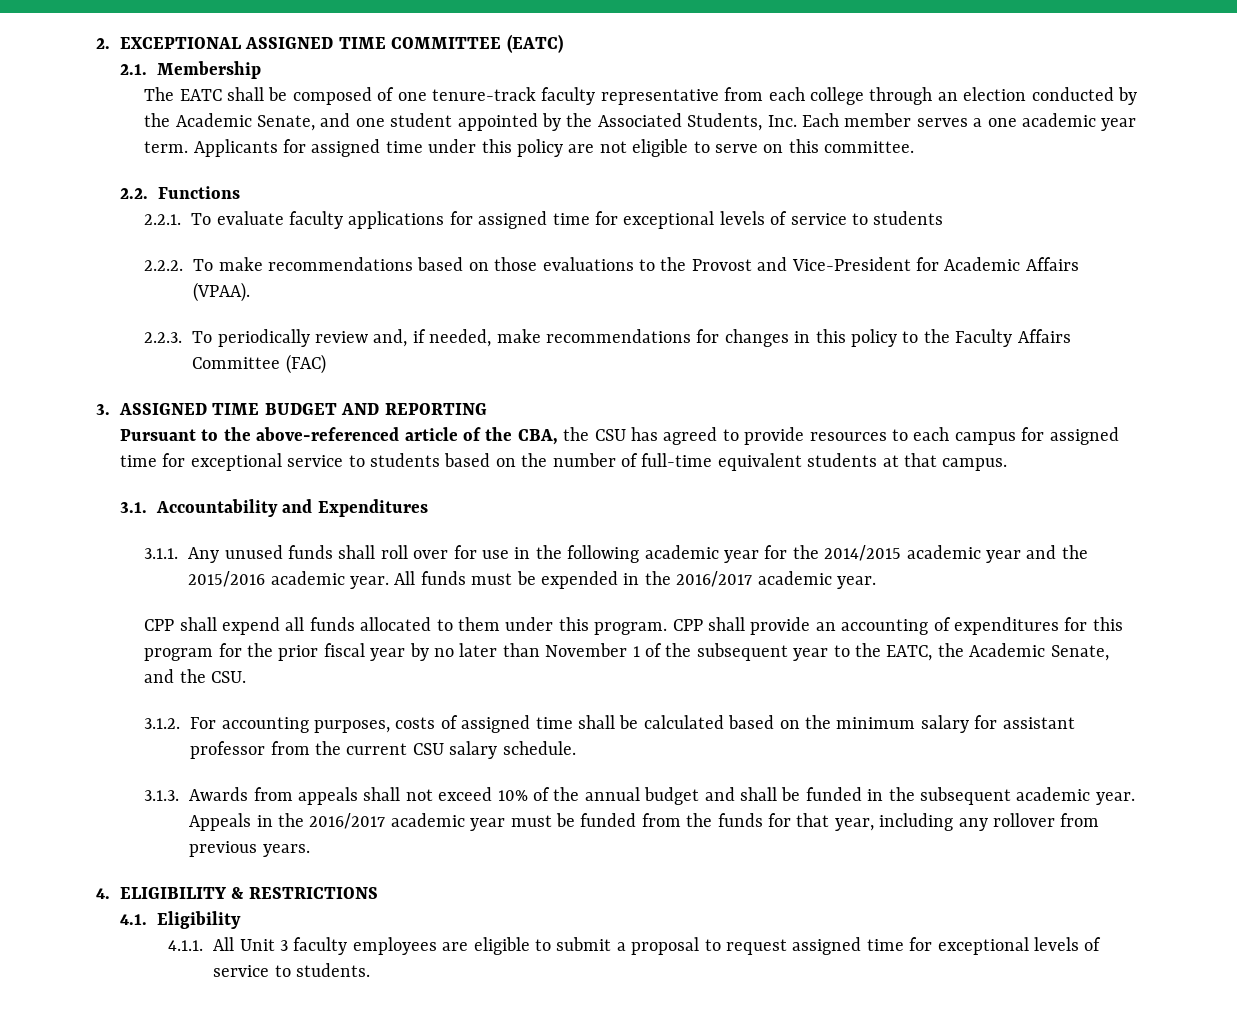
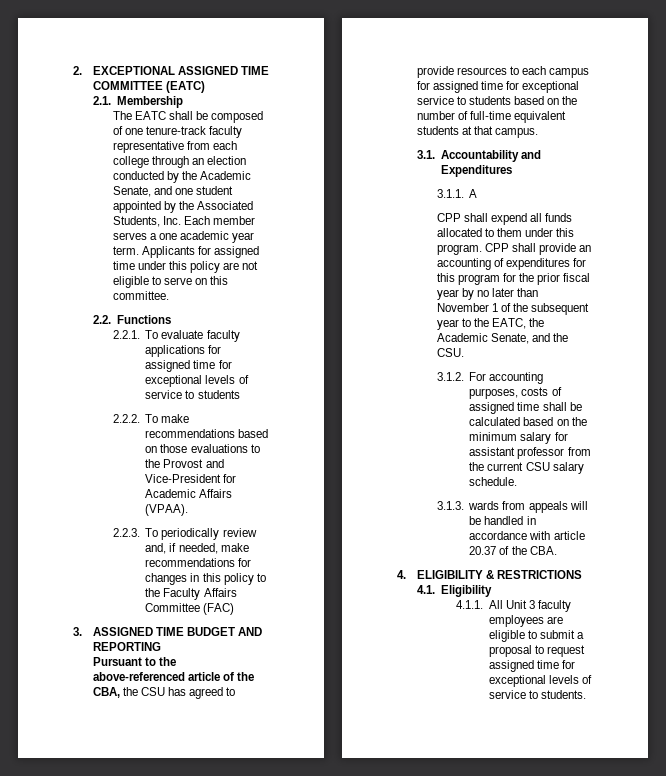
- 3.1.1. Any unused funds shall roll over for use in the following academic year for the 2014/2015 academic year and the 2015/2016 academic year. All funds must be expended in the 2016/2017 academic year.
+ 3.1.1. A
- 3.1.3. Awards from appeals shall not exceed 10% of the annual budget and shall be funded in the subsequent academic year. Appeals in the 2016/2017 academic year must be funded from the funds for that year, including any rollover from previous years.
+ 3.1.3. wards from appeals will be handled in accordance with article 20.37 of the CBA.

